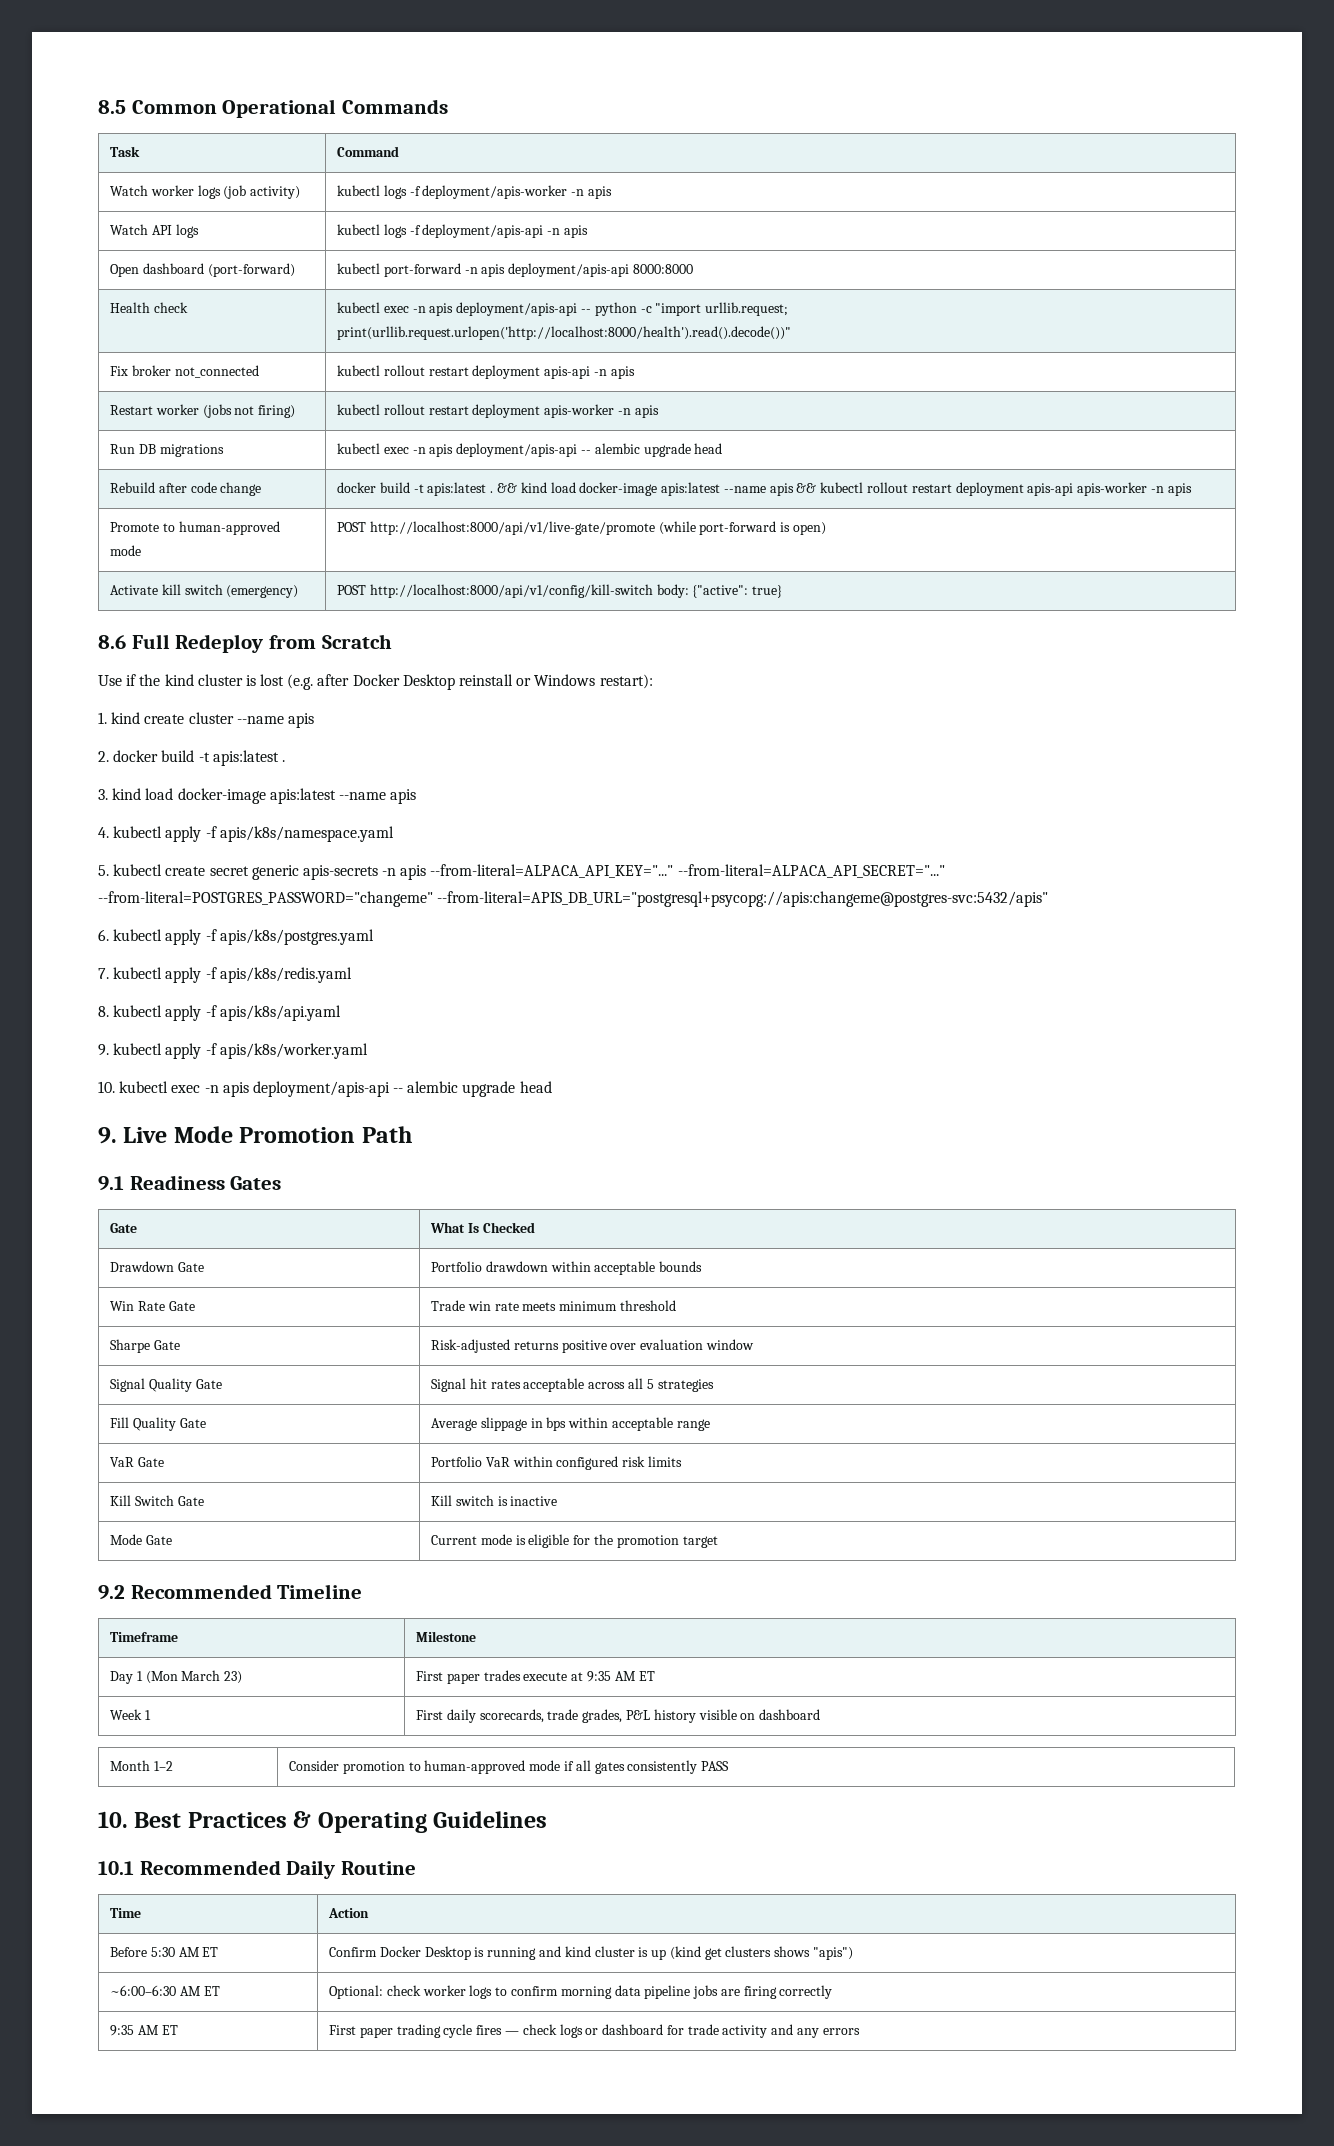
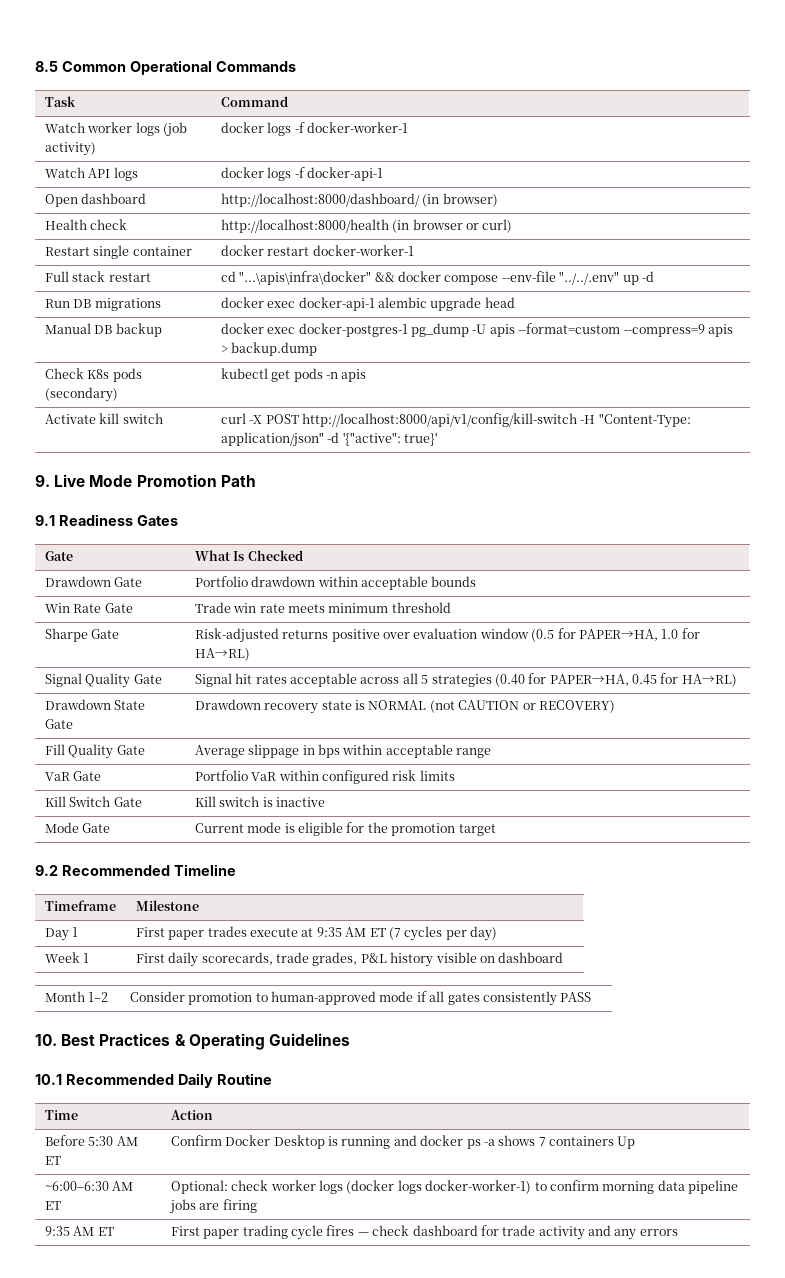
- Watch worker logs (job activity) | kubectl logs -f deployment/apis-worker -n apis
+ Watch worker logs (job activity) | docker logs -f docker-worker-1
- Watch API logs | kubectl logs -f deployment/apis-api -n apis
+ Watch API logs | docker logs -f docker-api-1
- Open dashboard (port-forward) | kubectl port-forward -n apis deployment/apis-api 8000:8000
- Health check | kubectl exec -n apis deployment/apis-api -- python -c "import urllib.request; print(urllib.request.urlopen('http://localhost:8000/health').read().decode())"
- Fix broker not_connected | kubectl rollout restart deployment apis-api -n apis
- Restart worker (jobs not firing) | kubectl rollout restart deployment apis-worker -n apis
- Run DB migrations | kubectl exec -n apis deployment/apis-api -- alembic upgrade head
- Rebuild after code change | docker build -t apis:latest . && kind load docker-image apis:latest --name apis && kubectl rollout restart deployment apis-api apis-worker -n apis
- Promote to human-approved mode | POST http://localhost:8000/api/v1/live-gate/promote (while port-forward is open)
- Activate kill switch (emergency) | POST http://localhost:8000/api/v1/config/kill-switch body: {"active": true}
- 8.6 Full Redeploy from Scratch
- Use if the kind cluster is lost (e.g. after Docker Desktop reinstall or Windows restart):
- 1. kind create cluster --name apis
- 2. docker build -t apis:latest .
- 3. kind load docker-image apis:latest --name apis
- 4. kubectl apply -f apis/k8s/namespace.yaml
- 5. kubectl create secret generic apis-secrets -n apis --from-literal=ALPACA_API_KEY="..." --from-literal=ALPACA_API_SECRET="..." --from-literal=POSTGRES_PASSWORD="changeme" --from-literal=APIS_DB_URL="postgresql+psycopg://apis:changeme@postgres-svc:5432/apis"
- 6. kubectl apply -f apis/k8s/postgres.yaml
- 7. kubectl apply -f apis/k8s/redis.yaml
- 8. kubectl apply -f apis/k8s/api.yaml
- 9. kubectl apply -f apis/k8s/worker.yaml
- 10. kubectl exec -n apis deployment/apis-api -- alembic upgrade head
+ Open dashboard | http://localhost:8000/dashboard/ (in browser)
+ Health check | http://localhost:8000/health (in browser or curl)
+ Restart single container | docker restart docker-worker-1
+ Full stack restart | cd "...\apis\infra\docker" && docker compose --env-file "../../.env" up -d
+ Run DB migrations | docker exec docker-api-1 alembic upgrade head
+ Manual DB backup | docker exec docker-postgres-1 pg_dump -U apis --format=custom --compress=9 apis > backup.dump
+ Check K8s pods (secondary) | kubectl get pods -n apis
+ Activate kill switch | curl -X POST http://localhost:8000/api/v1/config/kill-switch -H "Content-Type: application/json" -d '{"active": true}'
- Sharpe Gate | Risk-adjusted returns positive over evaluation window
+ Sharpe Gate | Risk-adjusted returns positive over evaluation window (0.5 for PAPER→HA, 1.0 for HA→RL)
- Signal Quality Gate | Signal hit rates acceptable across all 5 strategies
+ Signal Quality Gate | Signal hit rates acceptable across all 5 strategies (0.40 for PAPER→HA, 0.45 for HA→RL)
+ Drawdown State Gate | Drawdown recovery state is NORMAL (not CAUTION or RECOVERY)
- Day 1 (Mon March 23) | First paper trades execute at 9:35 AM ET
+ Day 1 | First paper trades execute at 9:35 AM ET (7 cycles per day)
- Before 5:30 AM ET | Confirm Docker Desktop is running and kind cluster is up (kind get clusters shows "apis")
+ Before 5:30 AM ET | Confirm Docker Desktop is running and docker ps -a shows 7 containers Up
- ~6:00–6:30 AM ET | Optional: check worker logs to confirm morning data pipeline jobs are firing correctly
+ ~6:00–6:30 AM ET | Optional: check worker logs (docker logs docker-worker-1) to confirm morning data pipeline jobs are firing
- 9:35 AM ET | First paper trading cycle fires — check logs or dashboard for trade activity and any errors
+ 9:35 AM ET | First paper trading cycle fires — check dashboard for trade activity and any errors

